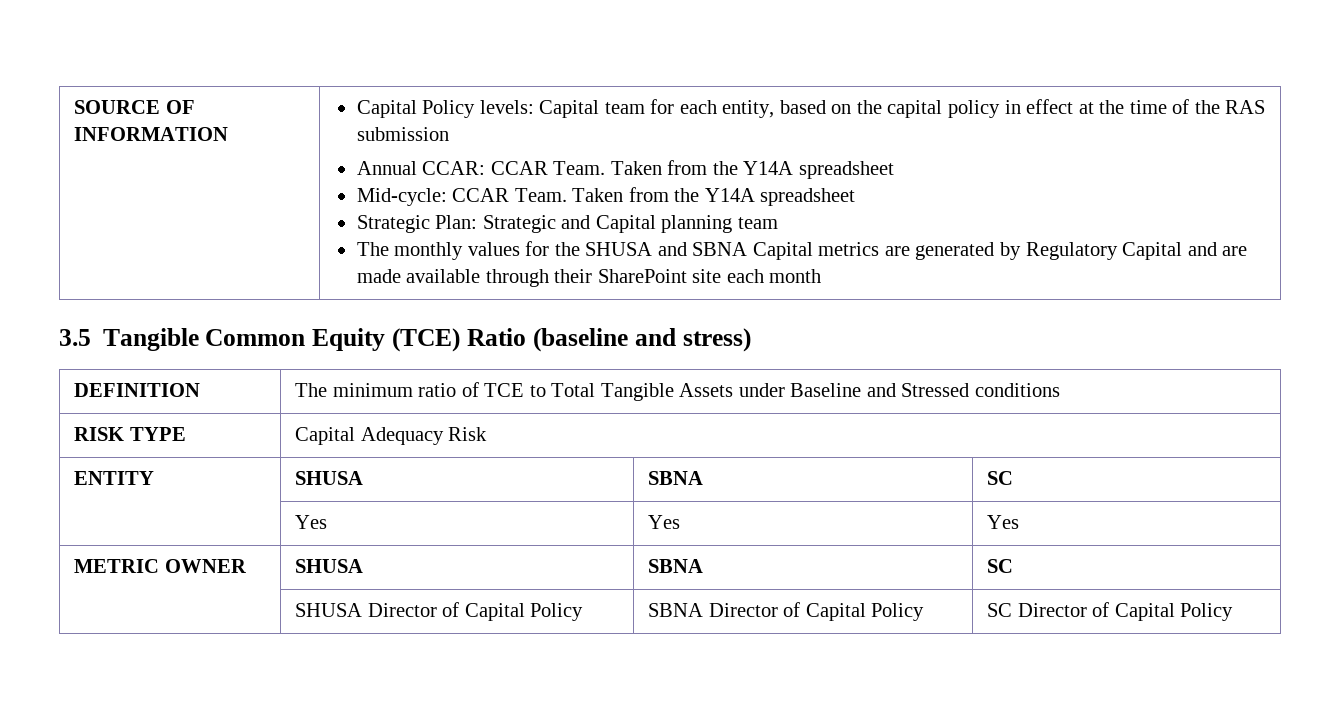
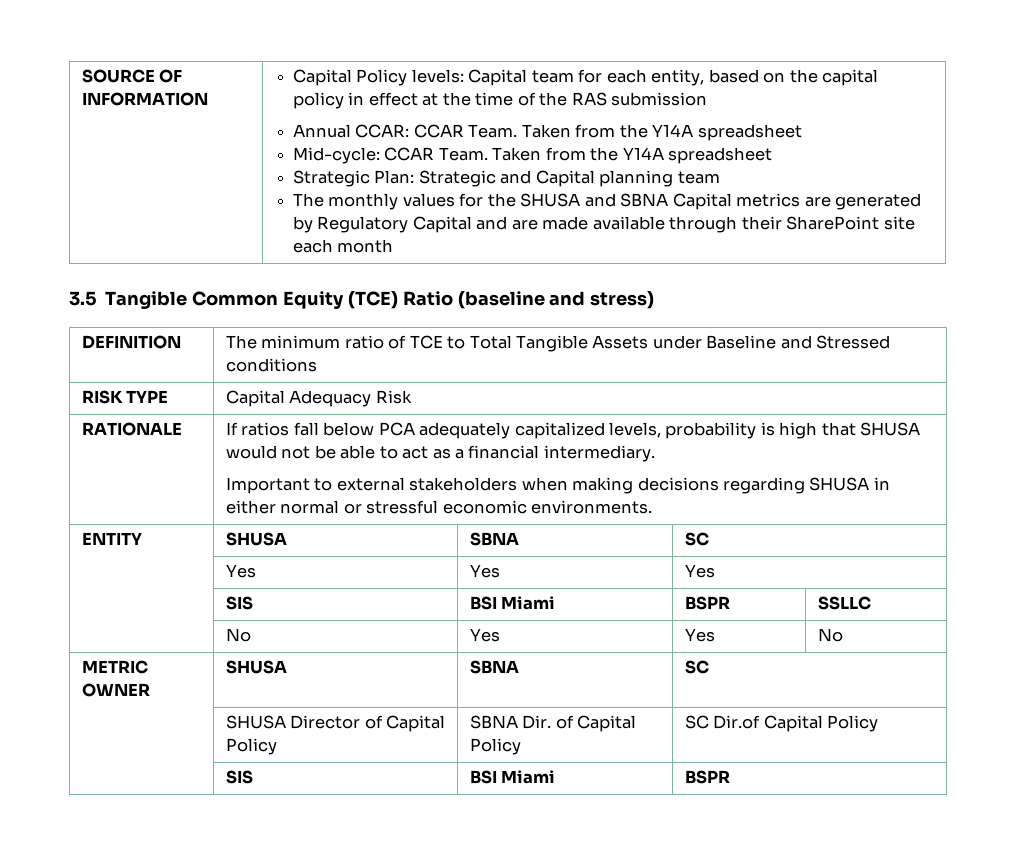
+ RATIONALE | If ratios fall below PCA adequately capitalized levels, probability is high that SHUSA would not be able to act as a financial intermediary.
+ Important to external stakeholders when making decisions regarding SHUSA in either normal or stressful economic environments.
+ | SIS | BSI Miami | BSPR | SSLLC
+ | No | Yes | Yes | No
- | SHUSA Director of Capital Policy | SBNA Director of Capital Policy | SC Director of Capital Policy
+ | SHUSA Director of Capital Policy | SBNA Dir. of Capital Policy | SC Dir.of Capital Policy
+ | SIS | BSI Miami | BSPR

